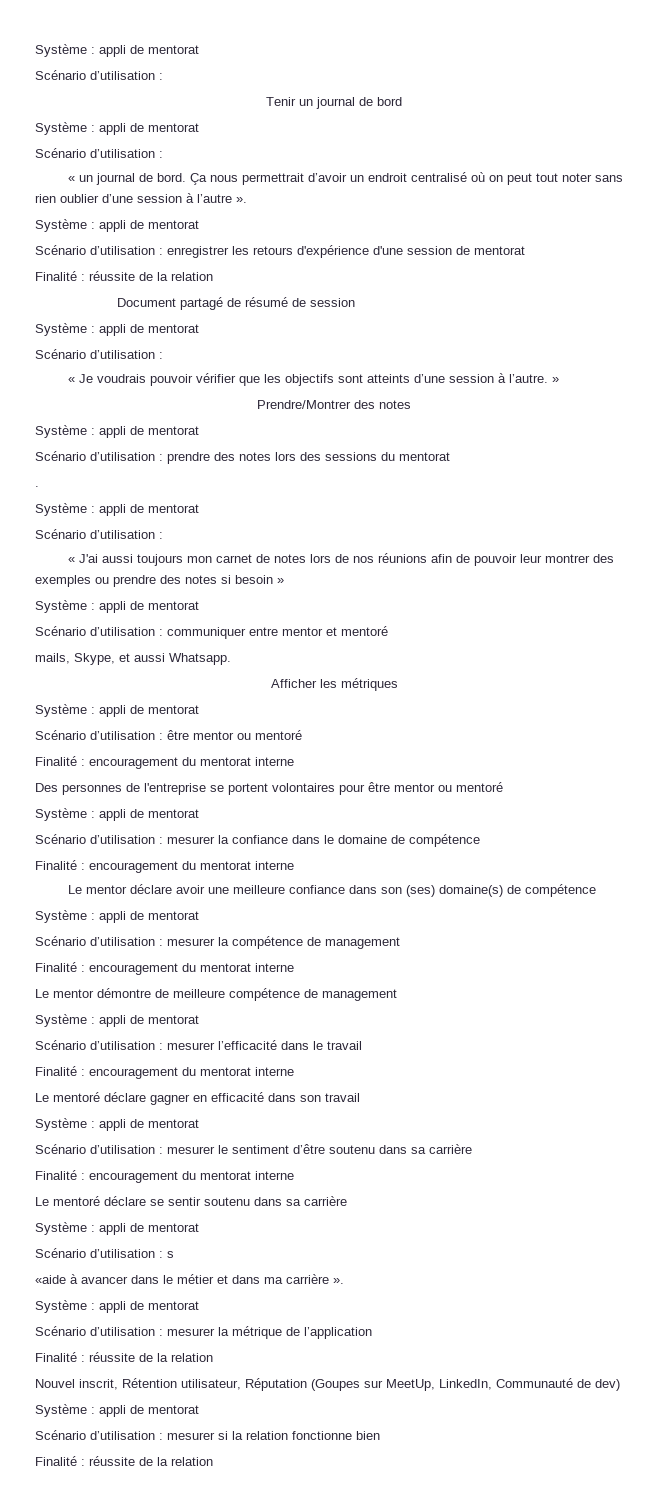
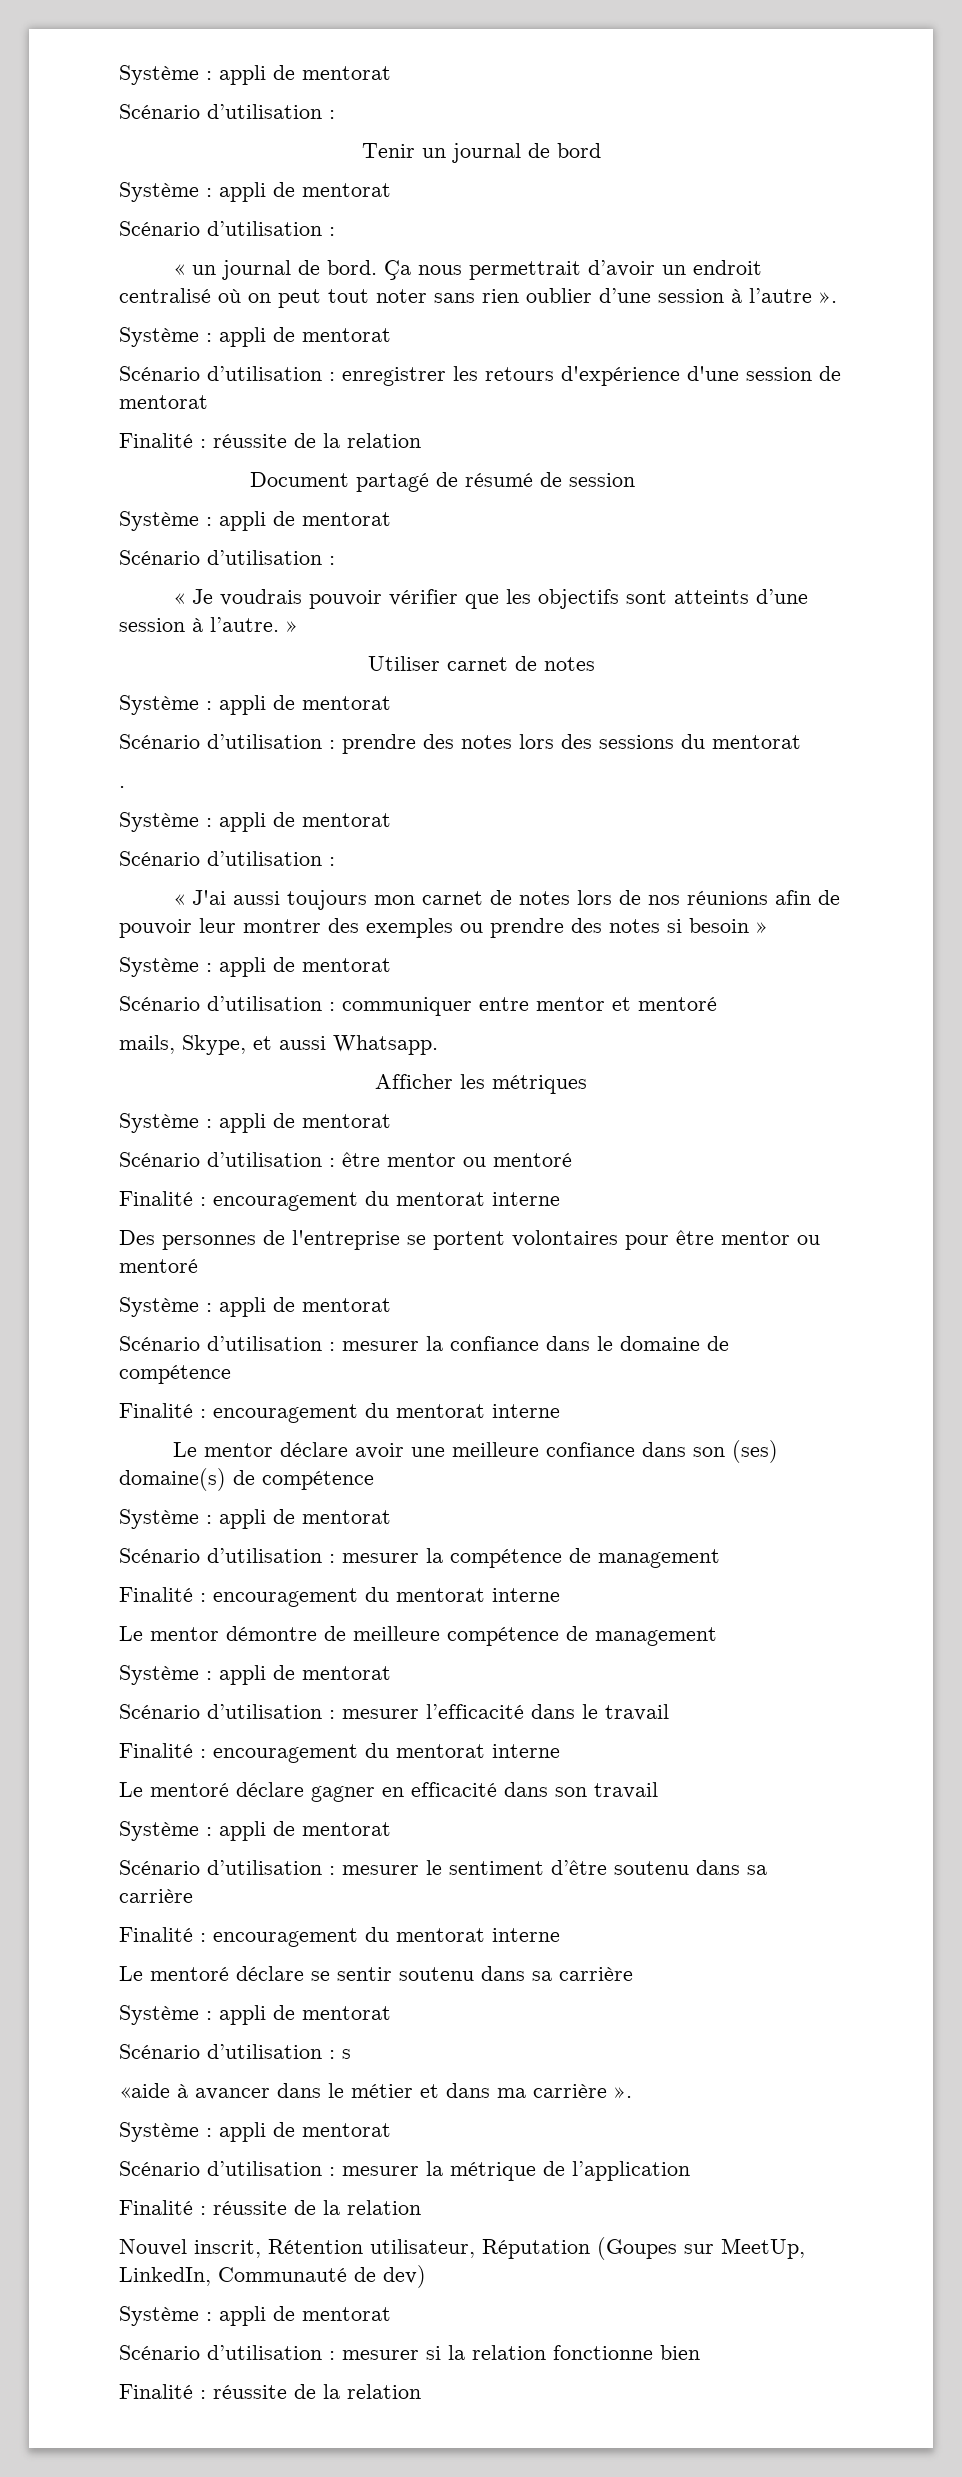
- Prendre/Montrer des notes
+ Utiliser carnet de notes

